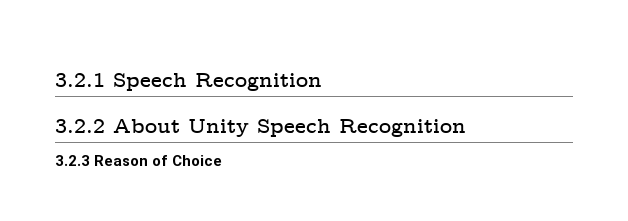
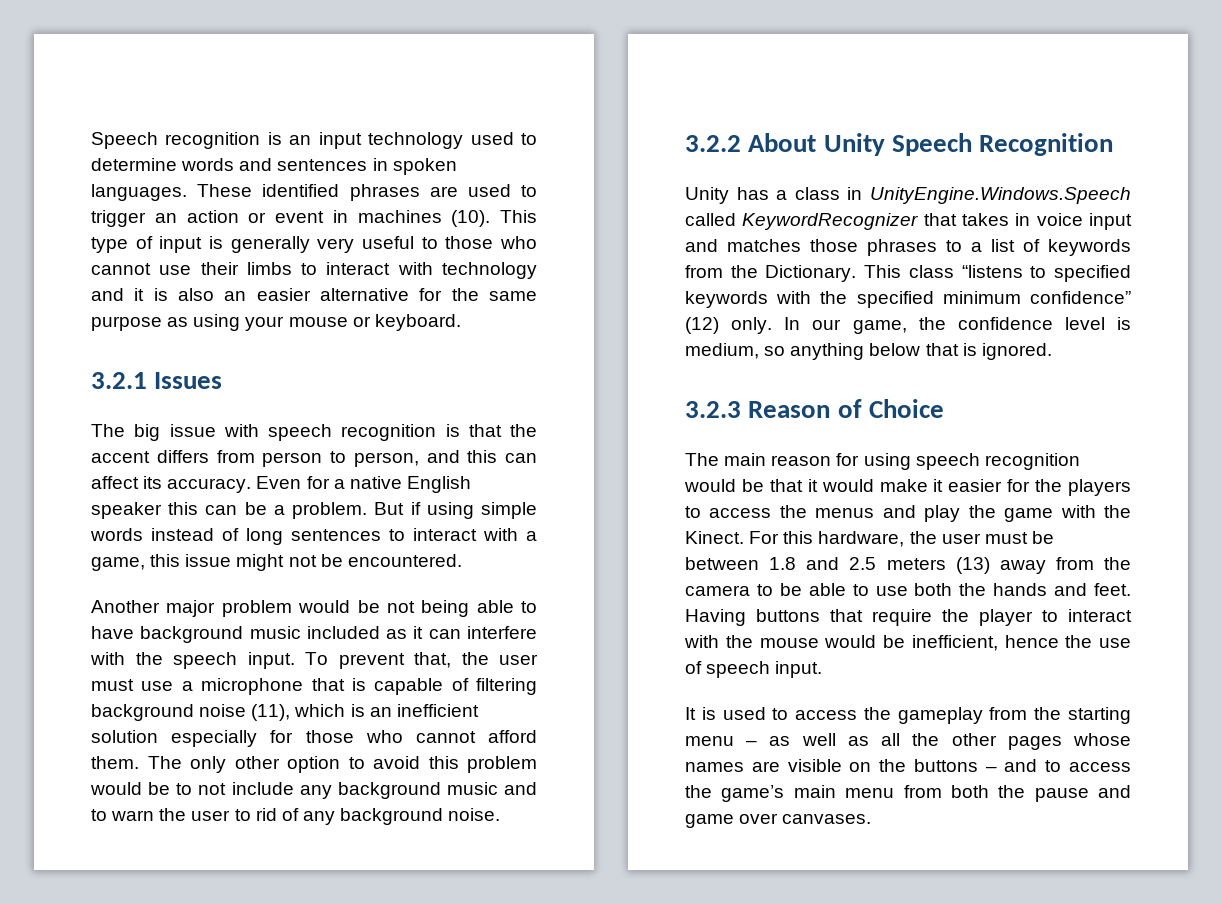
- 3.2.1 Speech Recognition
+ Speech recognition is an input technology used to determine words and sentences in spoken languages. These identified phrases are used to trigger an action or event in machines (10). This type of input is generally very useful to those who cannot use their limbs to interact with technology and it is also an easier alternative for the same purpose as using your mouse or keyboard.
+ 3.2.1 Issues
+ The big issue with speech recognition is that the accent differs from person to person, and this can affect its accuracy. Even for a native English speaker this can be a problem. But if using simple words instead of long sentences to interact with a game, this issue might not be encountered.
+ Another major problem would be not being able to have background music included as it can interfere with the speech input. To prevent that, the user must use a microphone that is capable of filtering background noise (11), which is an inefficient solution especially for those who cannot afford them. The only other option to avoid this problem would be to not include any background music and to warn the user to rid of any background noise.
+ Unity has a class in UnityEngine.Windows.Speech called KeywordRecognizer that takes in voice input and matches those phrases to a list of keywords from the Dictionary. This class “listens to specified keywords with the specified minimum confidence” (12) only. In our game, the confidence level is medium, so anything below that is ignored.
  3.2.3 Reason of Choice
+ The main reason for using speech recognition would be that it would make it easier for the players to access the menus and play the game with the Kinect. For this hardware, the user must be between 1.8 and 2.5 meters (13) away from the camera to be able to use both the hands and feet. Having buttons that require the player to interact with the mouse would be inefficient, hence the use of speech input.
+ It is used to access the gameplay from the starting menu – as well as all the other pages whose names are visible on the buttons – and to access the game’s main menu from both the pause and game over canvases.

